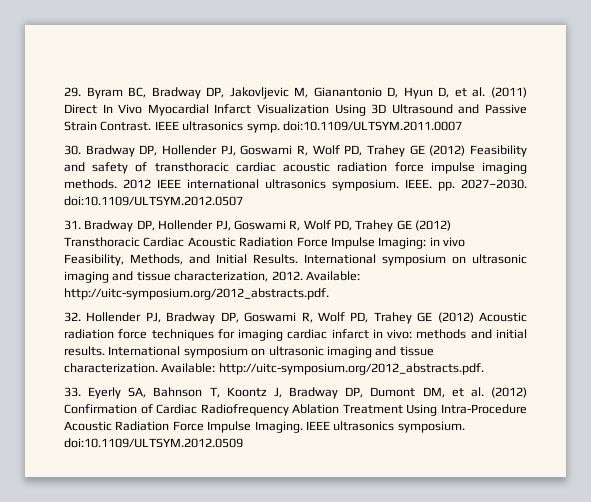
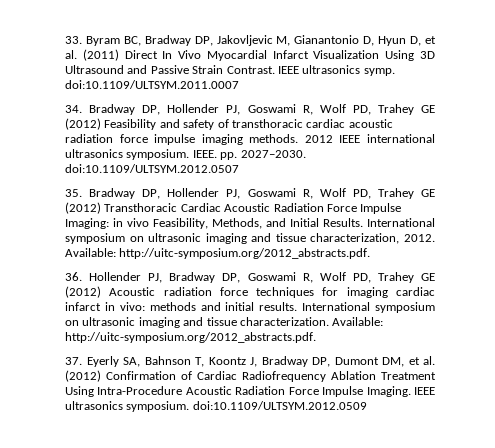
- 29. Byram BC, Bradway DP, Jakovljevic M, Gianantonio D, Hyun D, et al. (2011) Direct In Vivo Myocardial Infarct Visualization Using 3D Ultrasound and Passive Strain Contrast.
+ 33. Byram BC, Bradway DP, Jakovljevic M, Gianantonio D, Hyun D, et al. (2011) Direct In Vivo Myocardial Infarct Visualization Using 3D Ultrasound and Passive Strain Contrast.
- 30. Bradway DP, Hollender PJ, Goswami R, Wolf PD, Trahey GE (2012) Feasibility and safety of transthoracic cardiac acoustic radiation force impulse imaging methods.
+ 34. Bradway DP, Hollender PJ, Goswami R, Wolf PD, Trahey GE (2012) Feasibility and safety of transthoracic cardiac acoustic radiation force impulse imaging methods.
- 31. Bradway DP, Hollender PJ, Goswami R, Wolf PD, Trahey GE (2012) Transthoracic Cardiac Acoustic Radiation Force Impulse Imaging: in vivo Feasibility, Methods, and Initial Results.
+ 35. Bradway DP, Hollender PJ, Goswami R, Wolf PD, Trahey GE (2012) Transthoracic Cardiac Acoustic Radiation Force Impulse Imaging: in vivo Feasibility, Methods, and Initial Results.
- 32. Hollender PJ, Bradway DP, Goswami R, Wolf PD, Trahey GE (2012) Acoustic radiation force techniques for imaging cardiac infarct in vivo: methods and initial results.
+ 36. Hollender PJ, Bradway DP, Goswami R, Wolf PD, Trahey GE (2012) Acoustic radiation force techniques for imaging cardiac infarct in vivo: methods and initial results.
- 33. Eyerly SA, Bahnson T, Koontz J, Bradway DP, Dumont DM, et al. (2012) Confirmation of Cardiac Radiofrequency Ablation Treatment Using Intra-Procedure Acoustic Radiation Force Impulse Imaging.
+ 37. Eyerly SA, Bahnson T, Koontz J, Bradway DP, Dumont DM, et al. (2012) Confirmation of Cardiac Radiofrequency Ablation Treatment Using Intra-Procedure Acoustic Radiation Force Impulse Imaging.

